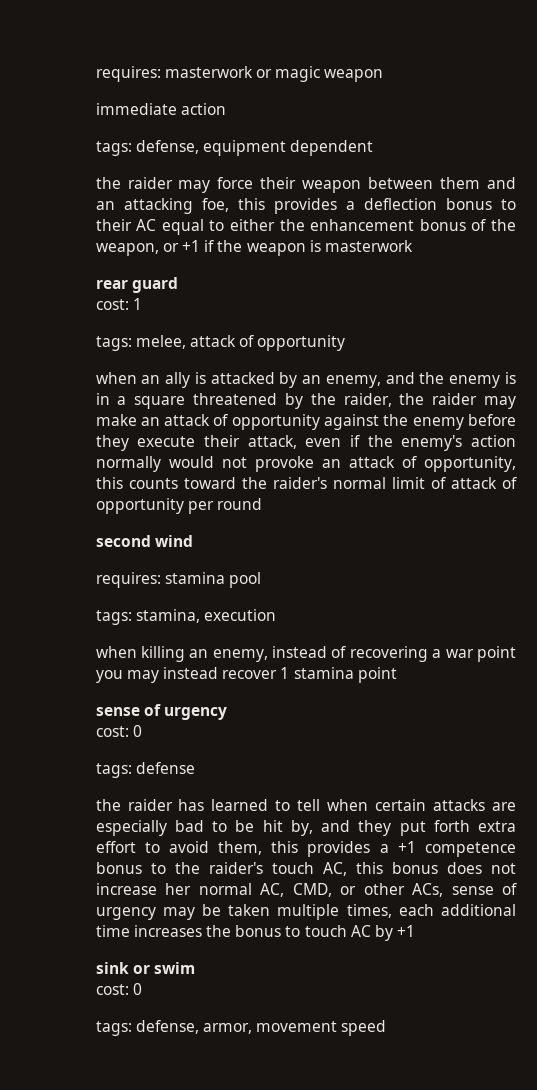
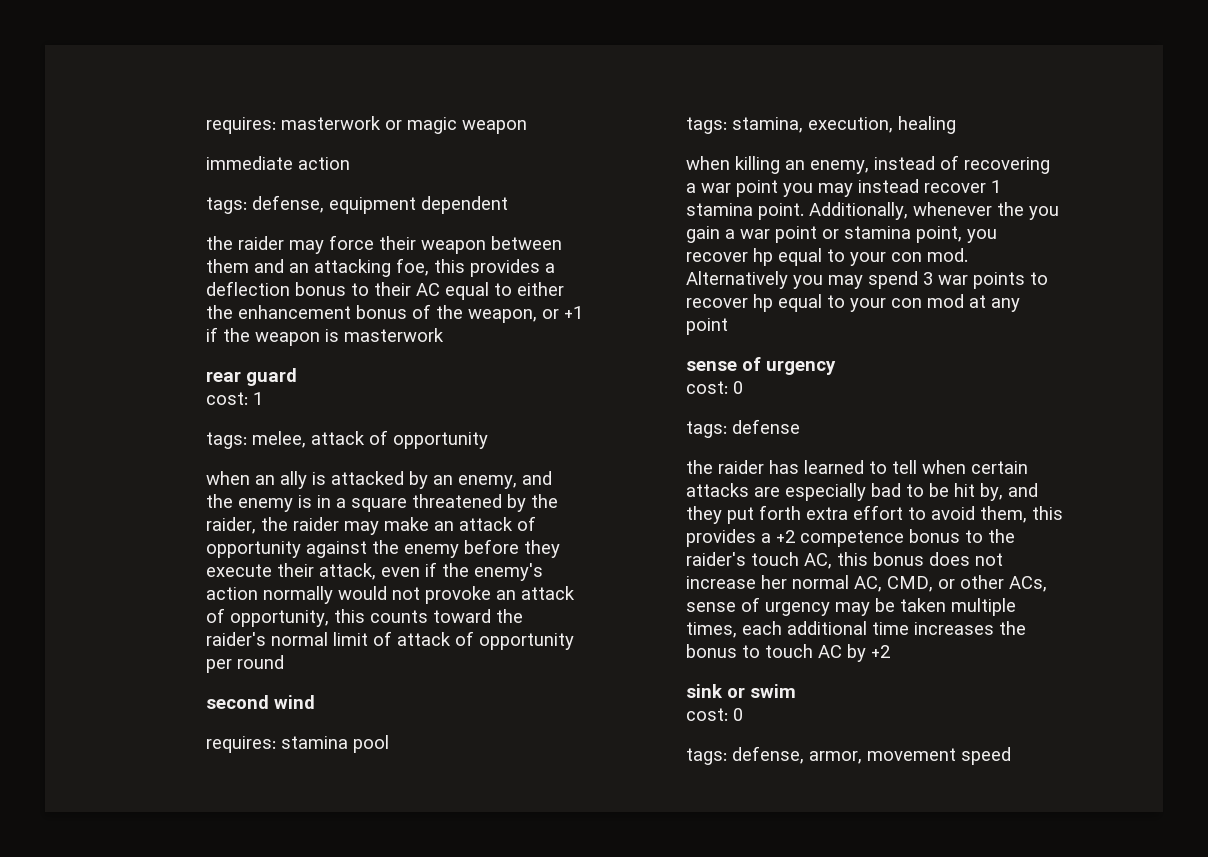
- tags: stamina, execution
+ tags: stamina, execution, healing
- when killing an enemy, instead of recovering a war point you may instead recover 1 stamina point
+ when killing an enemy, instead of recovering a war point you may instead recover 1 stamina point. Additionally, whenever the you gain a war point or stamina point, you recover hp equal to your con mod. Alternatively you may spend 3 war points to recover hp equal to your con mod at any point
- the raider has learned to tell when certain attacks are especially bad to be hit by, and they put forth extra effort to avoid them, this provides a +1 competence bonus to the raider's touch AC, this bonus does not increase her normal AC, CMD, or other ACs, sense of urgency may be taken multiple times, each additional time increases the bonus to touch AC by +1
+ the raider has learned to tell when certain attacks are especially bad to be hit by, and they put forth extra effort to avoid them, this provides a +2 competence bonus to the raider's touch AC, this bonus does not increase her normal AC, CMD, or other ACs, sense of urgency may be taken multiple times, each additional time increases the bonus to touch AC by +2

